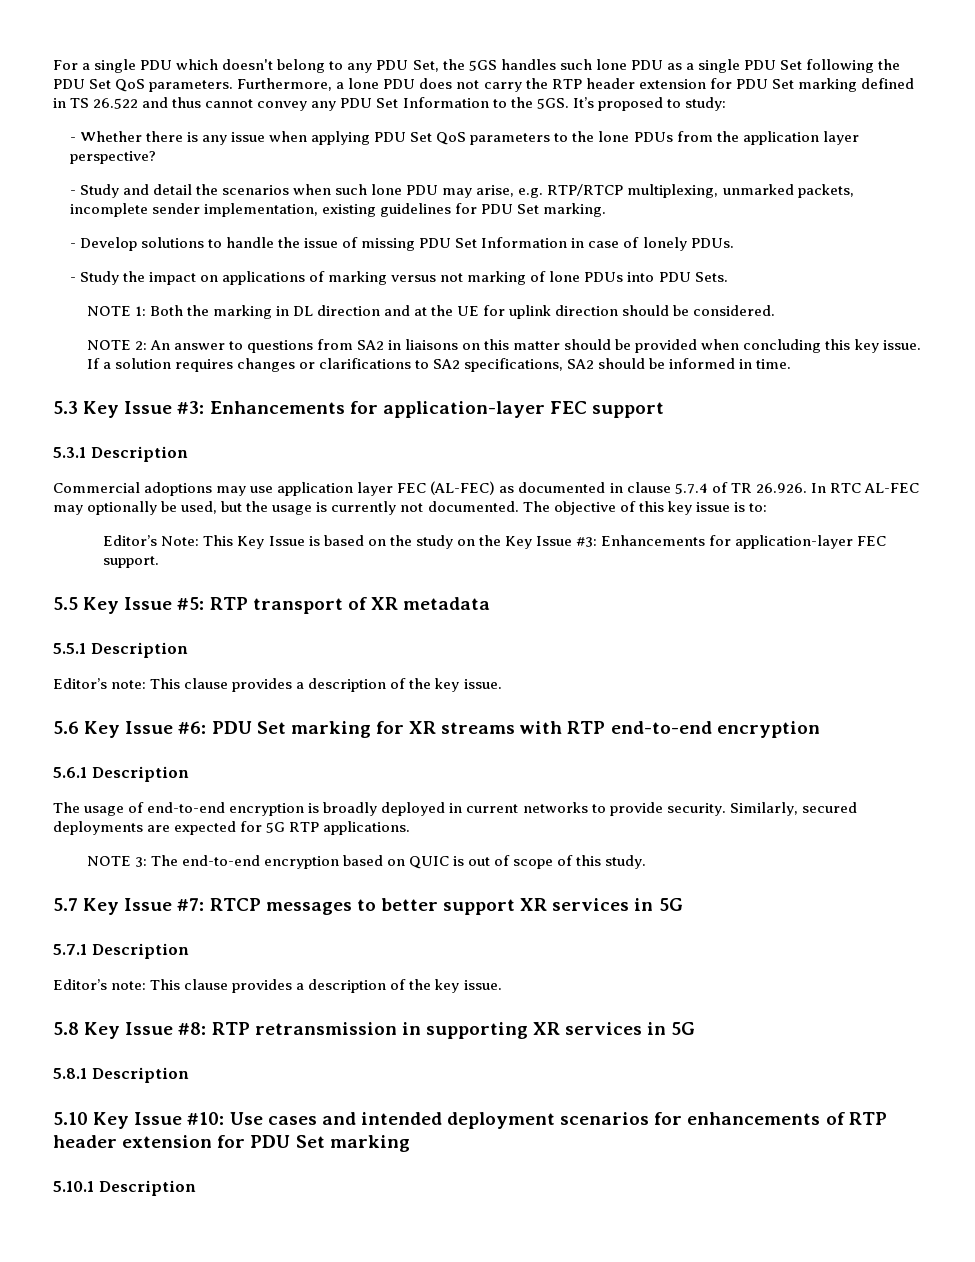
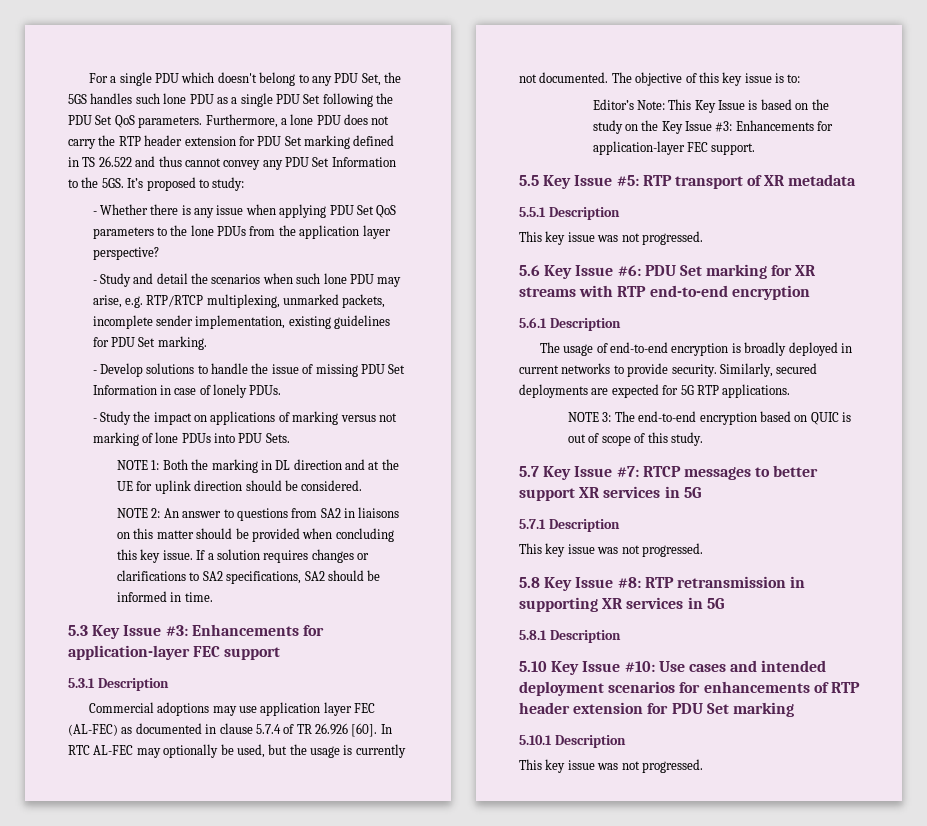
- Commercial adoptions may use application layer FEC (AL-FEC) as documented in clause 5.7.4 of TR 26.926. In RTC AL-FEC may optionally be used, but the usage is currently not documented.
+ Commercial adoptions may use application layer FEC (AL-FEC) as documented in clause 5.7.4 of TR 26.926 [60]. In RTC AL-FEC may optionally be used, but the usage is currently not documented.
  5.5.1 Description
- Editor’s note: This clause provides a description of the key issue.
+ This key issue was not progressed.
  5.7.1 Description
- Editor’s note: This clause provides a description of the key issue.
+ This key issue was not progressed.
  5.10.1 Description
+ This key issue was not progressed.

